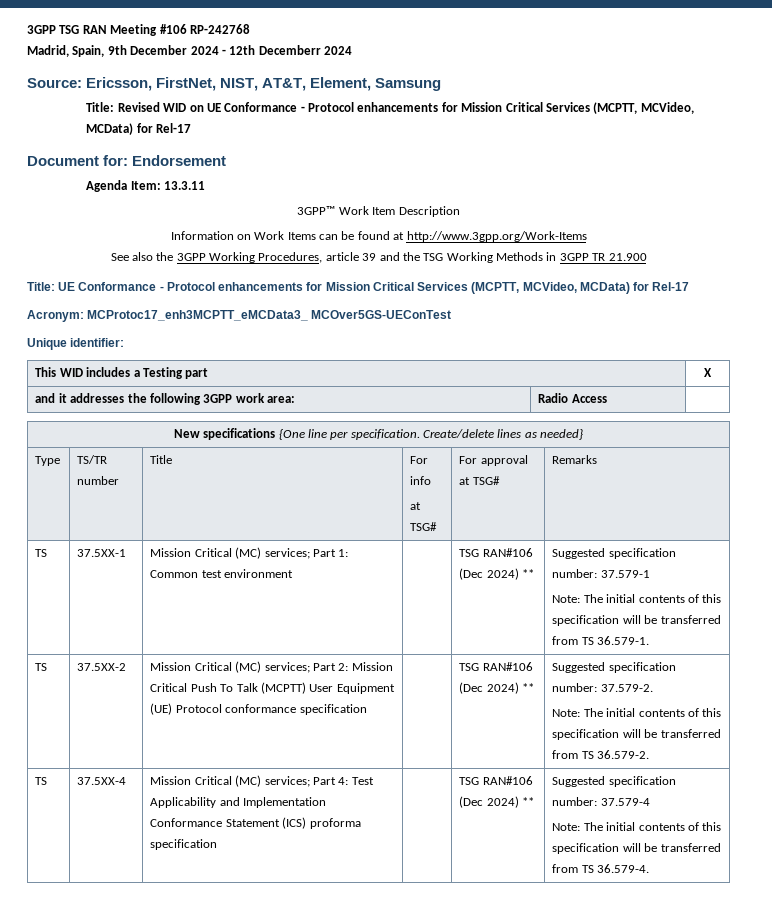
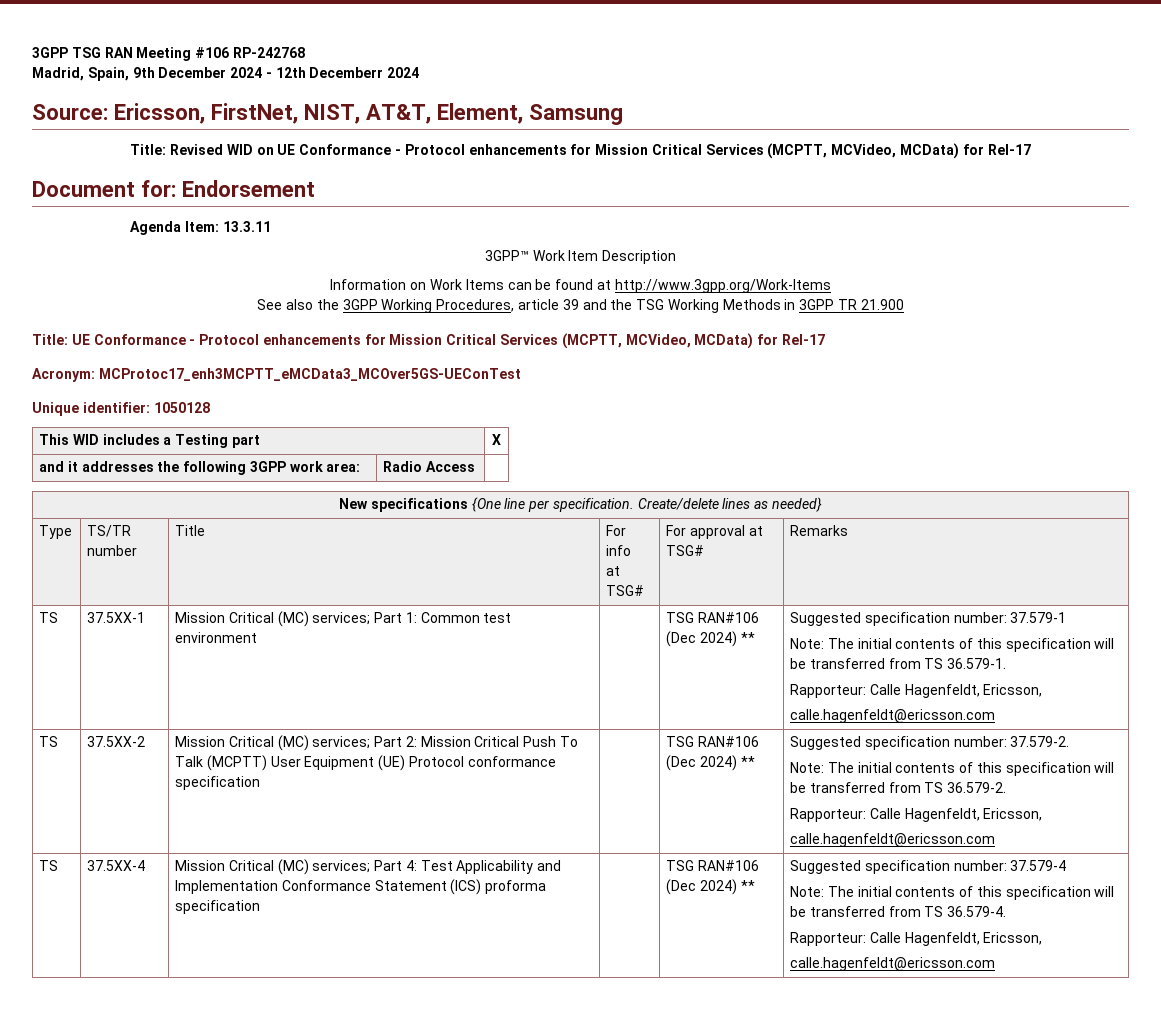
- Acronym: MCProtoc17_enh3MCPTT_eMCData3_ MCOver5GS-UEConTest
+ Acronym: MCProtoc17_enh3MCPTT_eMCData3_MCOver5GS-UEConTest
- Unique identifier:
+ Unique identifier: 1050128
  TS | 37.5XX-1 | Mission Critical (MC) services; Part 1: Common test environment | | TSG RAN#106 (Dec 2024) ** | Suggested specification number: 37.579-1
  Note: The initial contents of this specification will be transferred from TS 36.579-1.
+ Rapporteur: Calle Hagenfeldt, Ericsson,
+ calle.hagenfeldt@ericsson.com
  Note: The initial contents of this specification will be transferred from TS 36.579-2.
+ Rapporteur: Calle Hagenfeldt, Ericsson,
+ calle.hagenfeldt@ericsson.com
  Note: The initial contents of this specification will be transferred from TS 36.579-4.
+ Rapporteur: Calle Hagenfeldt, Ericsson,
+ calle.hagenfeldt@ericsson.com

